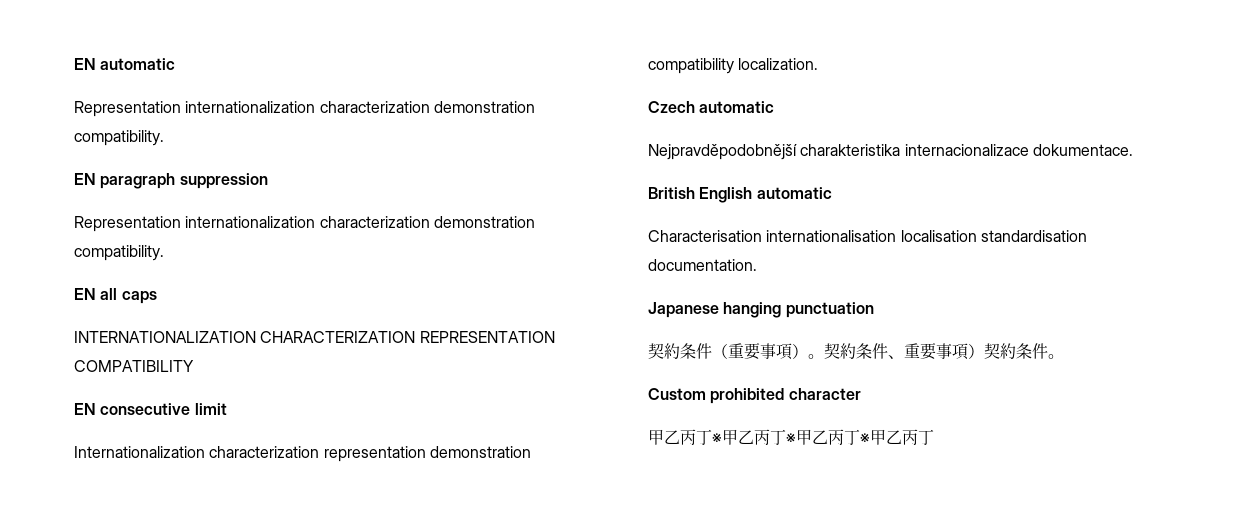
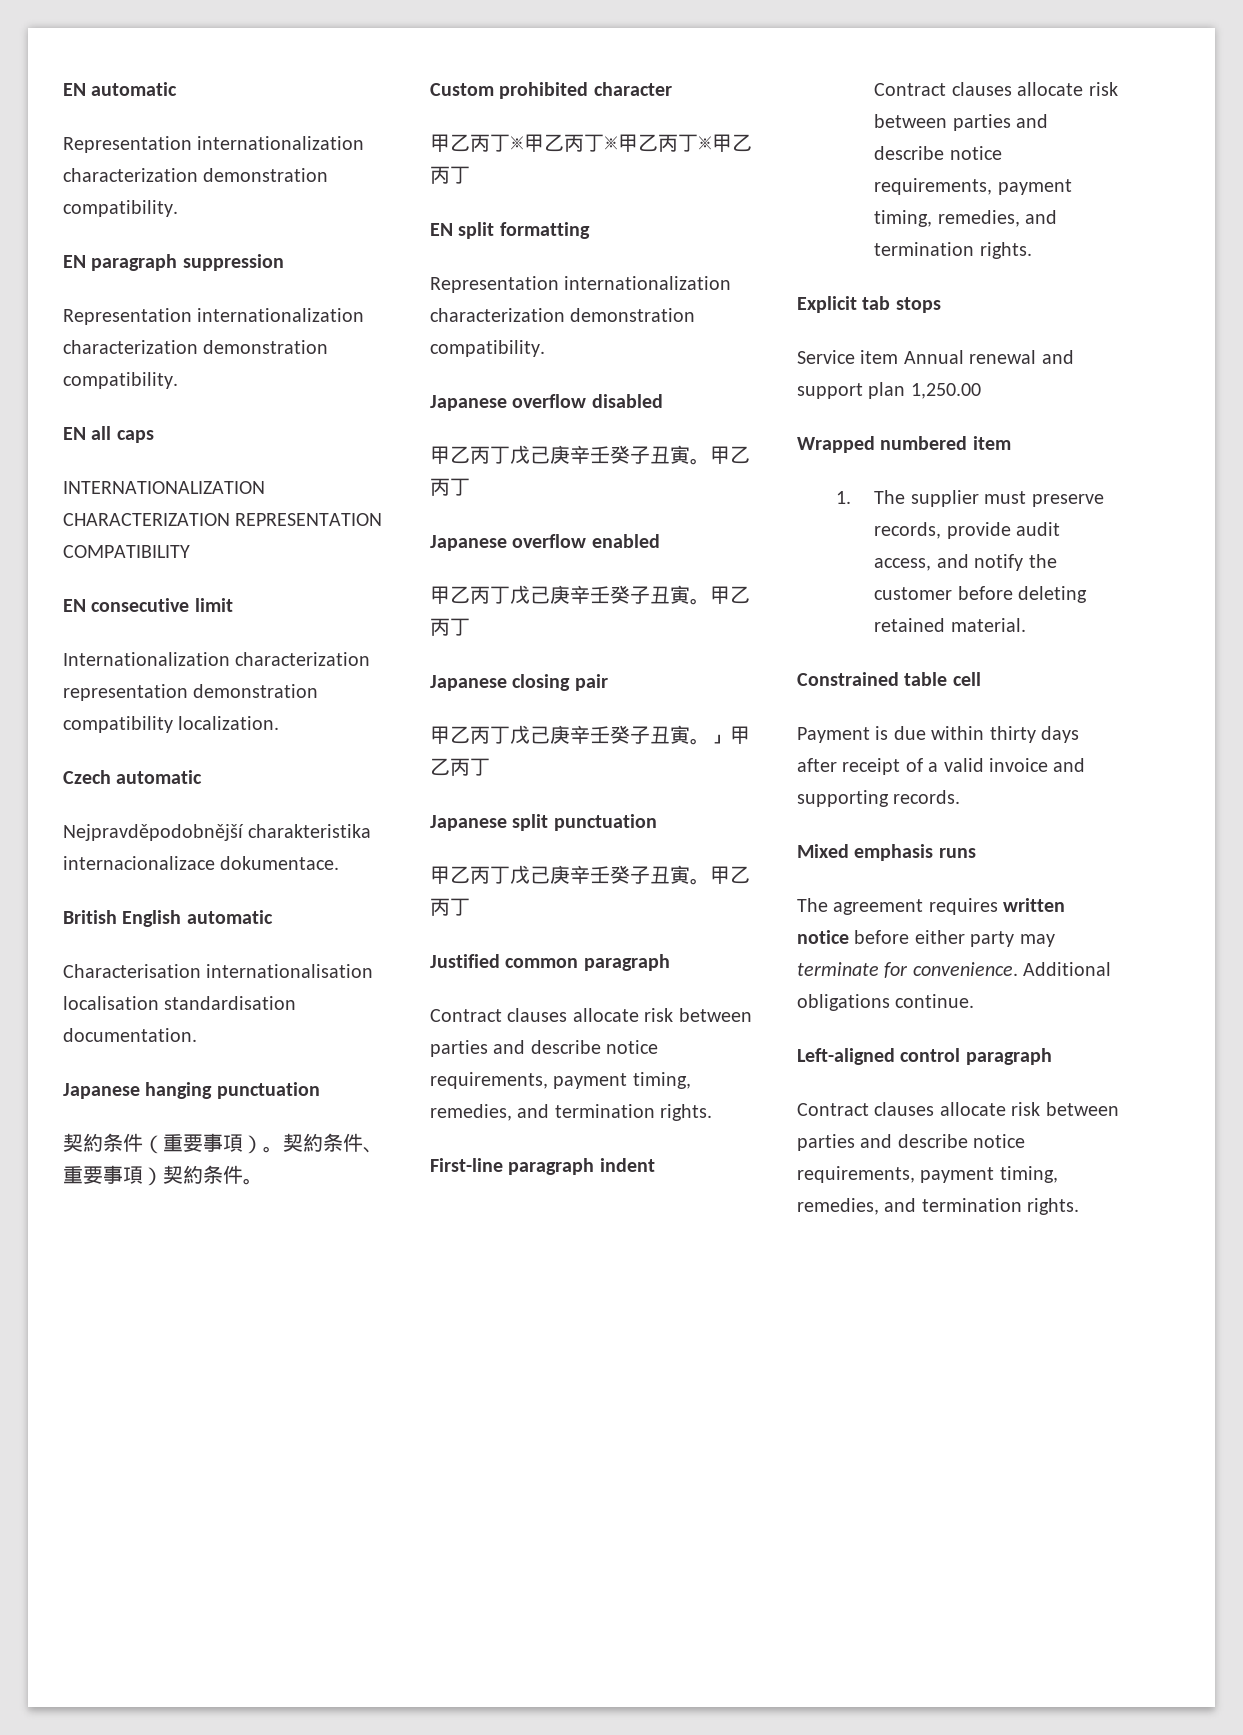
+ EN split formatting
+ Representation internationalization characterization demonstration compatibility.
+ Japanese overflow disabled
+ 甲乙丙丁戊己庚辛壬癸子丑寅。甲乙丙丁
+ Japanese overflow enabled
+ 甲乙丙丁戊己庚辛壬癸子丑寅。甲乙丙丁
+ Japanese closing pair
+ 甲乙丙丁戊己庚辛壬癸子丑寅。」甲乙丙丁
+ Japanese split punctuation
+ 甲乙丙丁戊己庚辛壬癸子丑寅。甲乙丙丁
+ Justified common paragraph
+ Contract clauses allocate risk between parties and describe notice requirements, payment timing, remedies, and termination rights.
+ First-line paragraph indent
+ Contract clauses allocate risk between parties and describe notice requirements, payment timing, remedies, and termination rights.
+ Explicit tab stops
+ Service item Annual renewal and support plan 1,250.00
+ Wrapped numbered item
+ 1. The supplier must preserve records, provide audit access, and notify the customer before deleting retained material.
+ Constrained table cell
+ Payment is due within thirty days after receipt of a valid invoice and supporting records.
+ Mixed emphasis runs
+ The agreement requires written notice before either party may terminate for convenience. Additional obligations continue.
+ Left-aligned control paragraph
+ Contract clauses allocate risk between parties and describe notice requirements, payment timing, remedies, and termination rights.

